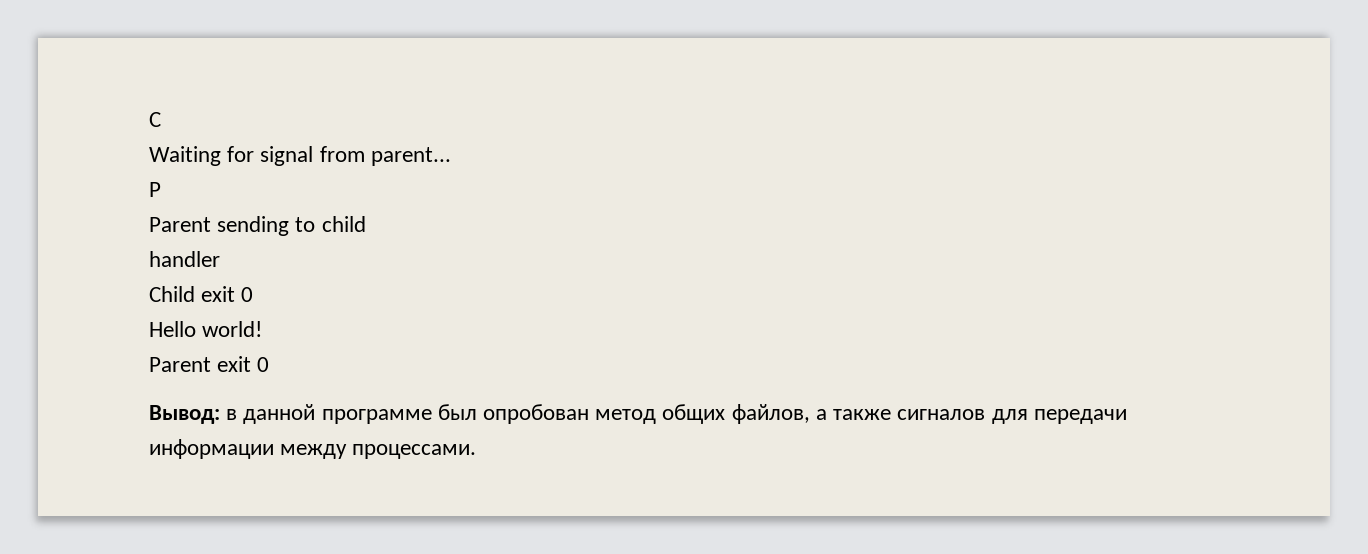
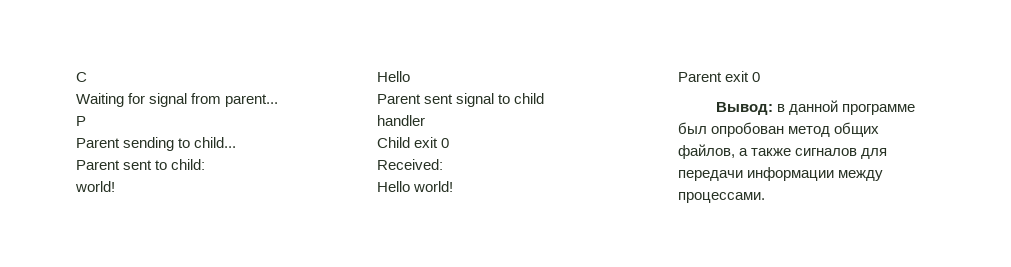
- Parent sending to child
+ Parent sending to child...
+ Parent sent to child:
+ world!
+ Hello
+ Parent sent signal to child
+ Received:

